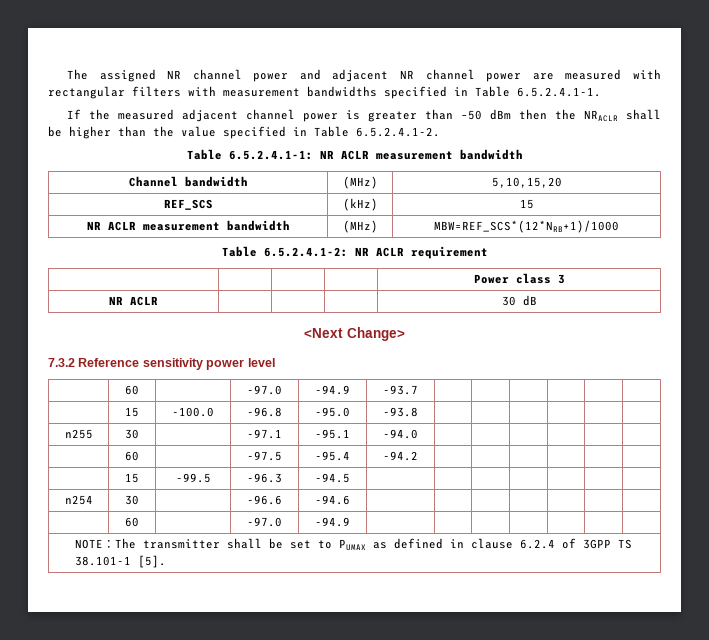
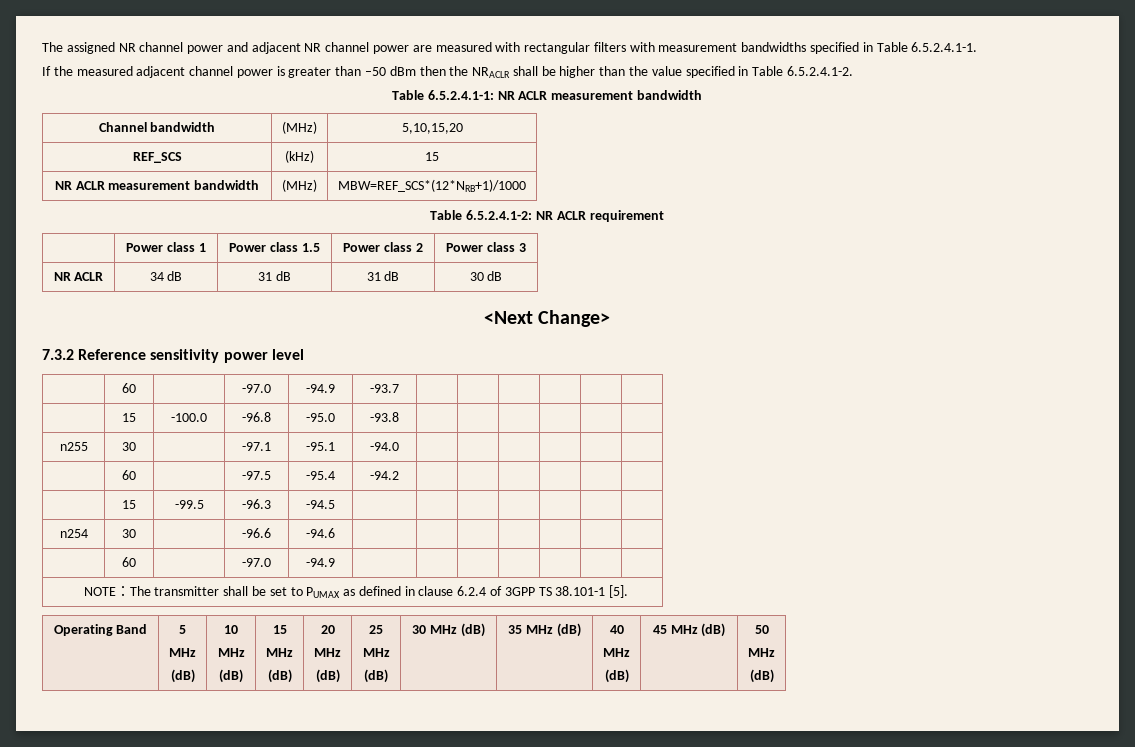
- | | | | Power class 3
+ | Power class 1 | Power class 1.5 | Power class 2 | Power class 3
- NR ACLR | | | | 30 dB
+ NR ACLR | 34 dB | 31 dB | 31 dB | 30 dB
+ Operating Band | 5
+ MHz
+ (dB) | 10
+ MHz
+ (dB) | 15
+ MHz
+ (dB) | 20
+ MHz
+ (dB) | 25
+ MHz
+ (dB) | 30 MHz (dB) | 35 MHz (dB) | 40
+ MHz
+ (dB) | 45 MHz (dB) | 50
+ MHz
+ (dB)

